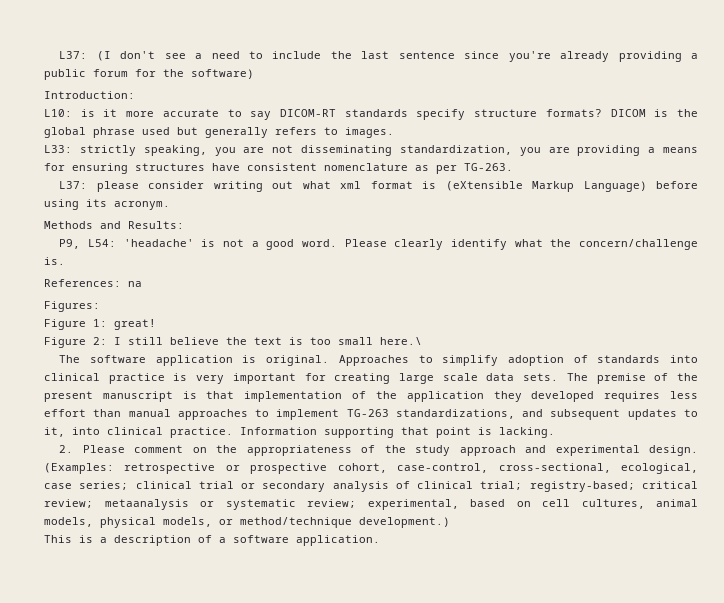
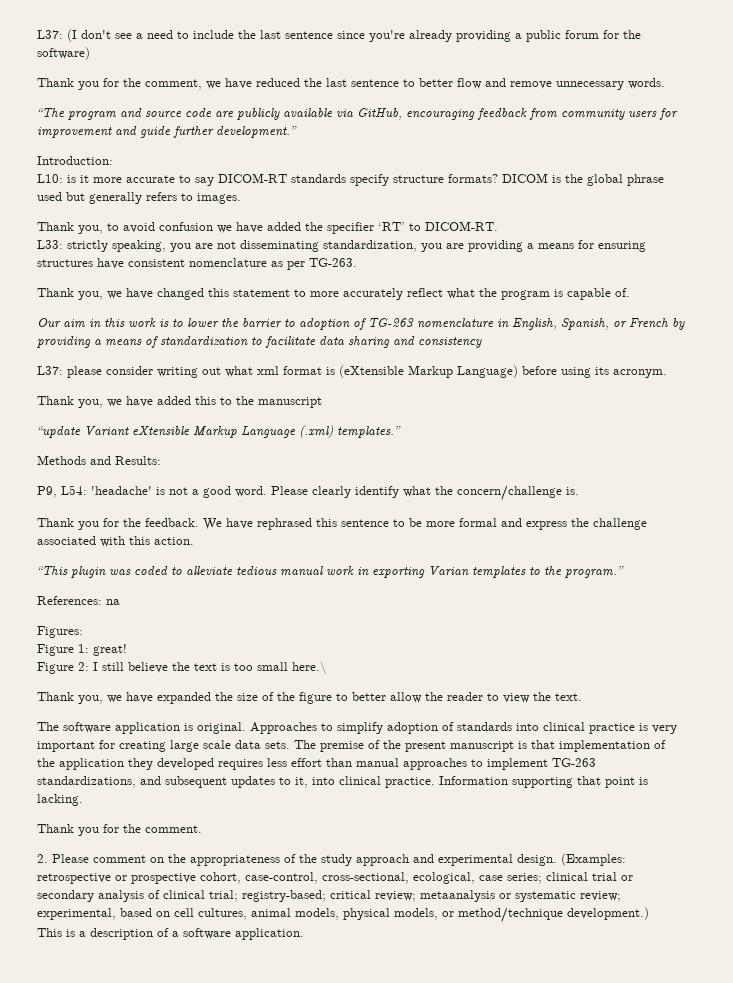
+ Thank you for the comment, we have reduced the last sentence to better flow and remove unnecessary words.
+ “The program and source code are publicly available via GitHub, encouraging feedback from community users for improvement and guide further development.”
+ Thank you, to avoid confusion we have added the specifier ‘RT’ to DICOM-RT.
+ Thank you, we have changed this statement to more accurately reflect what the program is capable of.
+ Our aim in this work is to lower the barrier to adoption of TG-263 nomenclature in English, Spanish, or French by providing a means of standardization to facilitate data sharing and consistency
+ Thank you, we have added this to the manuscript
+ “update Variant eXtensible Markup Language (.xml) templates.”
+ Thank you for the feedback. We have rephrased this sentence to be more formal and express the challenge associated with this action.
+ “This plugin was coded to alleviate tedious manual work in exporting Varian templates to the program.”
+ Thank you, we have expanded the size of the figure to better allow the reader to view the text.
+ Thank you for the comment.

